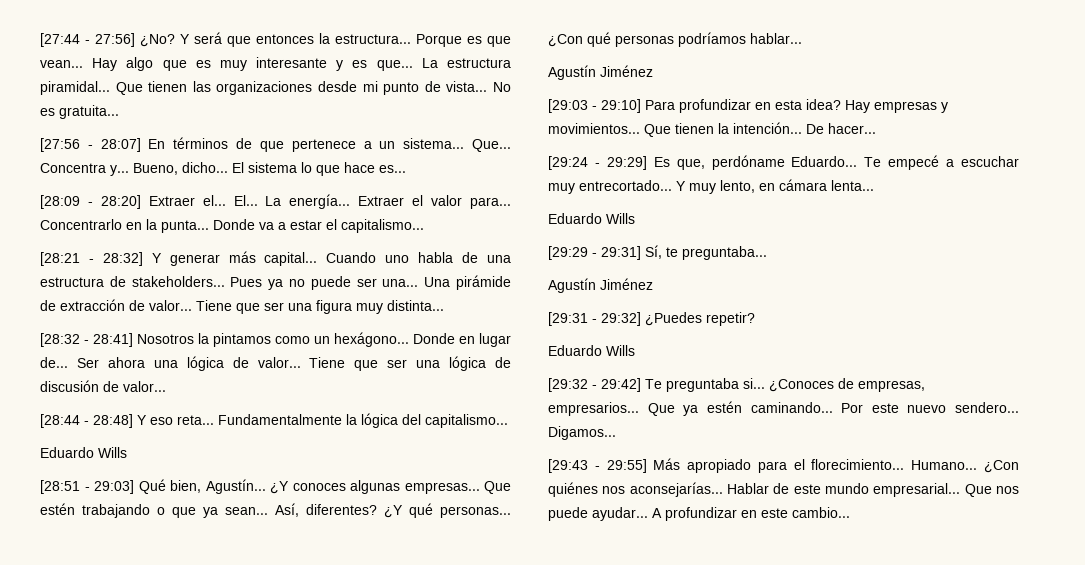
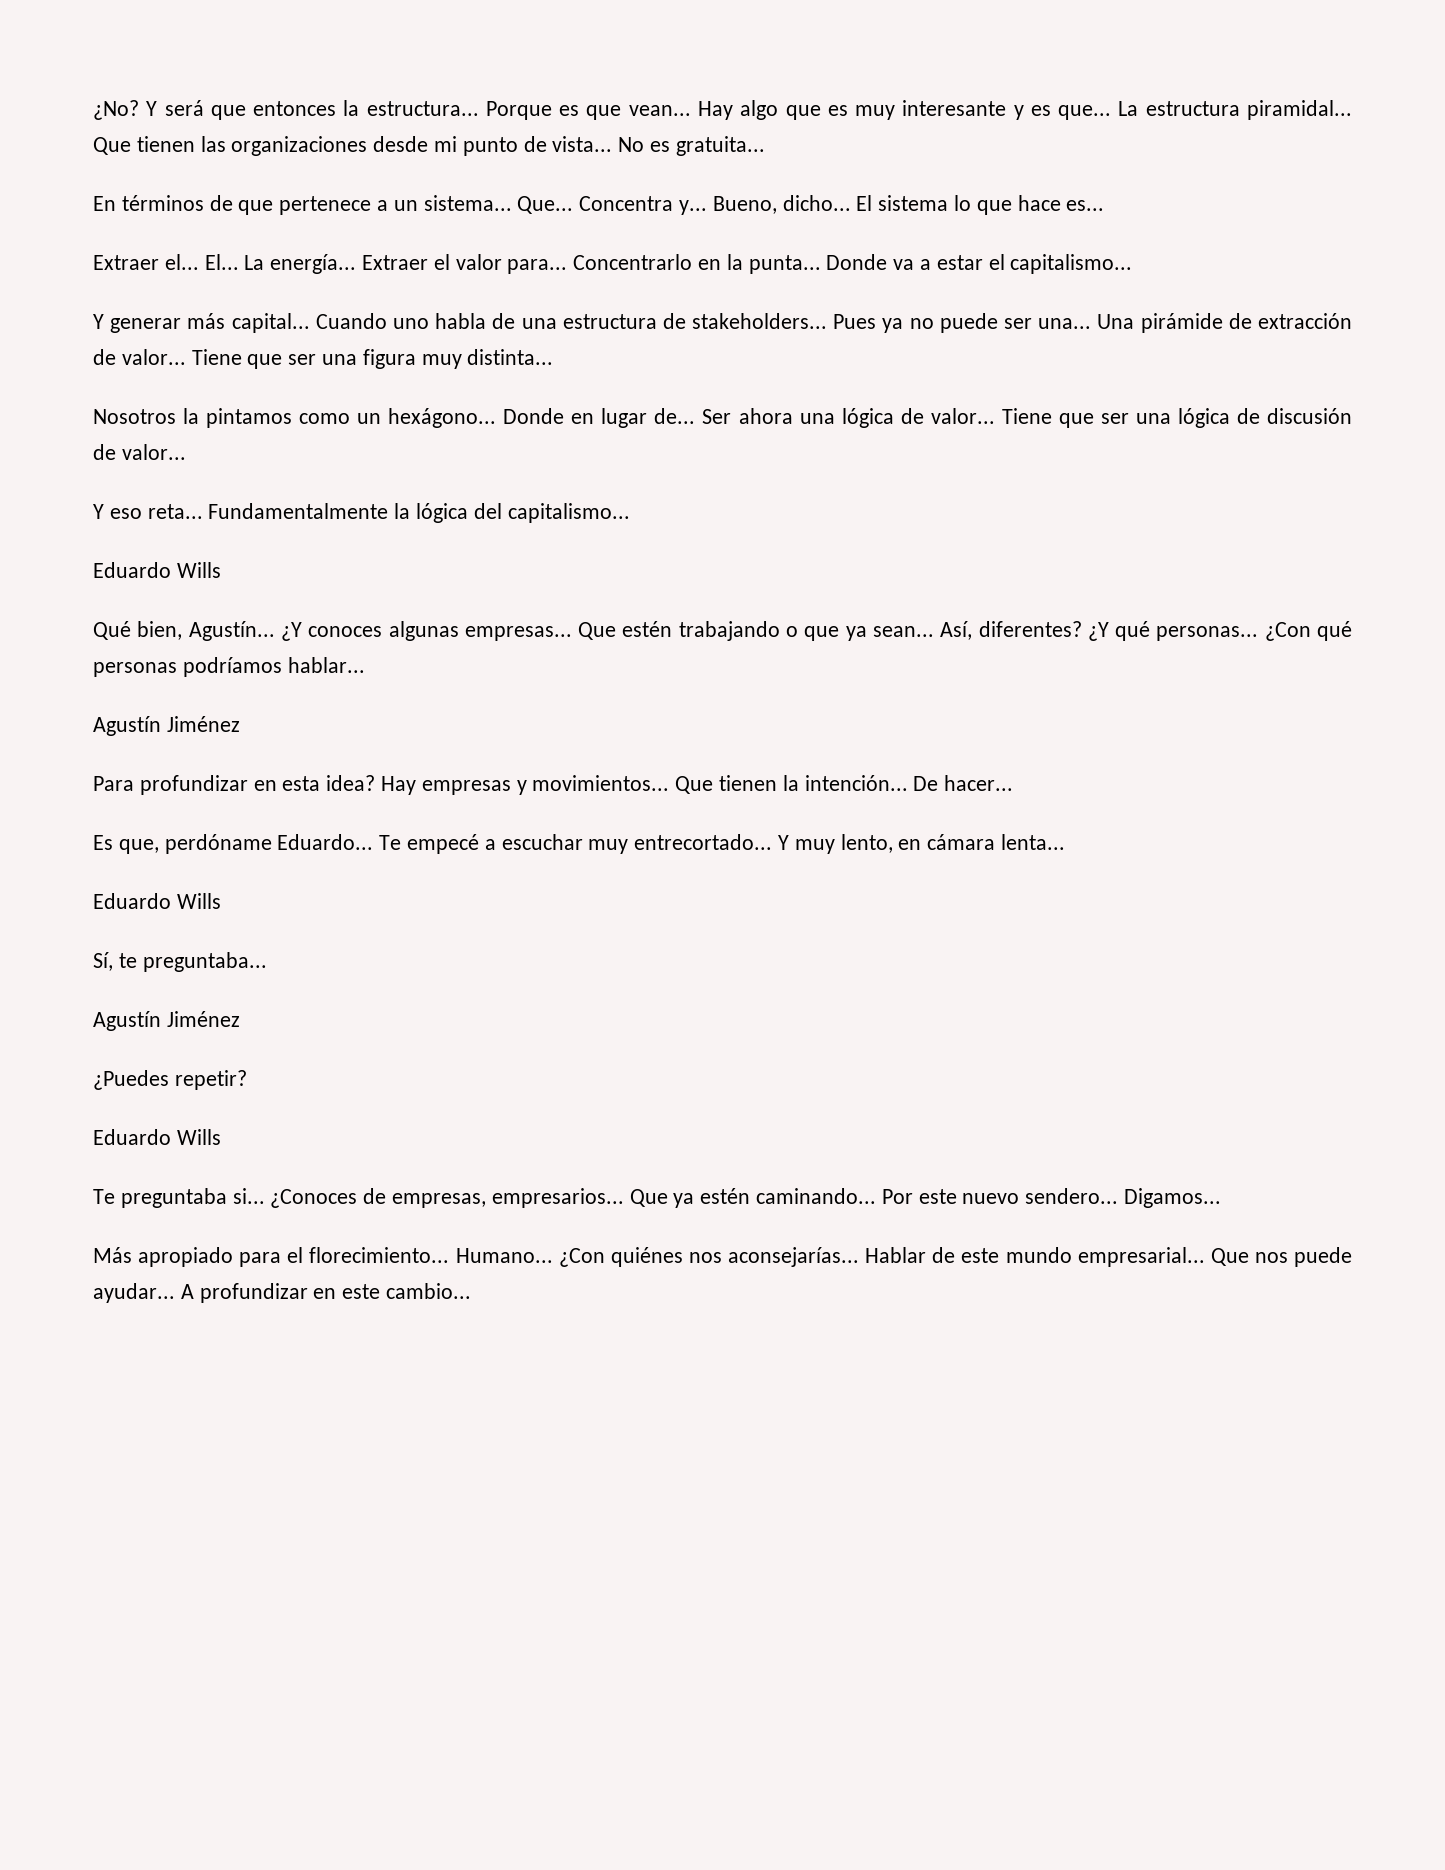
- [27:44 - 27:56] ¿No?
+ ¿No?
- [27:56 - 28:07] En términos de que pertenece a un sistema...
+ En términos de que pertenece a un sistema...
- [28:09 - 28:20] Extraer el...
+ Extraer el...
- [28:21 - 28:32] Y generar más capital...
+ Y generar más capital...
- [28:32 - 28:41] Nosotros la pintamos como un hexágono...
+ Nosotros la pintamos como un hexágono...
- [28:44 - 28:48] Y eso reta...
+ Y eso reta...
- [28:51 - 29:03] Qué bien, Agustín...
+ Qué bien, Agustín...
- [29:03 - 29:10] Para profundizar en esta idea?
+ Para profundizar en esta idea?
- [29:24 - 29:29] Es que, perdóname Eduardo...
+ Es que, perdóname Eduardo...
- [29:29 - 29:31] Sí, te preguntaba...
+ Sí, te preguntaba...
- [29:31 - 29:32] ¿Puedes repetir?
+ ¿Puedes repetir?
- [29:32 - 29:42] Te preguntaba si...
+ Te preguntaba si...
- [29:43 - 29:55] Más apropiado para el florecimiento...
+ Más apropiado para el florecimiento...

